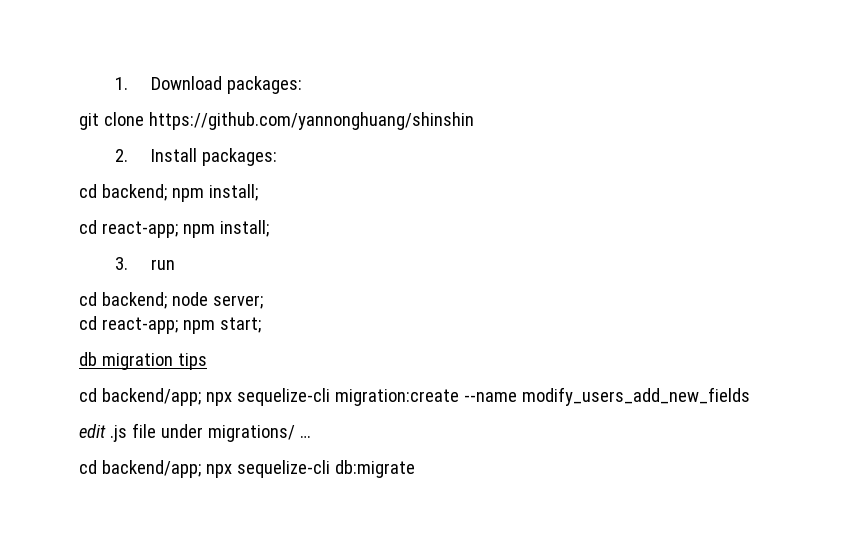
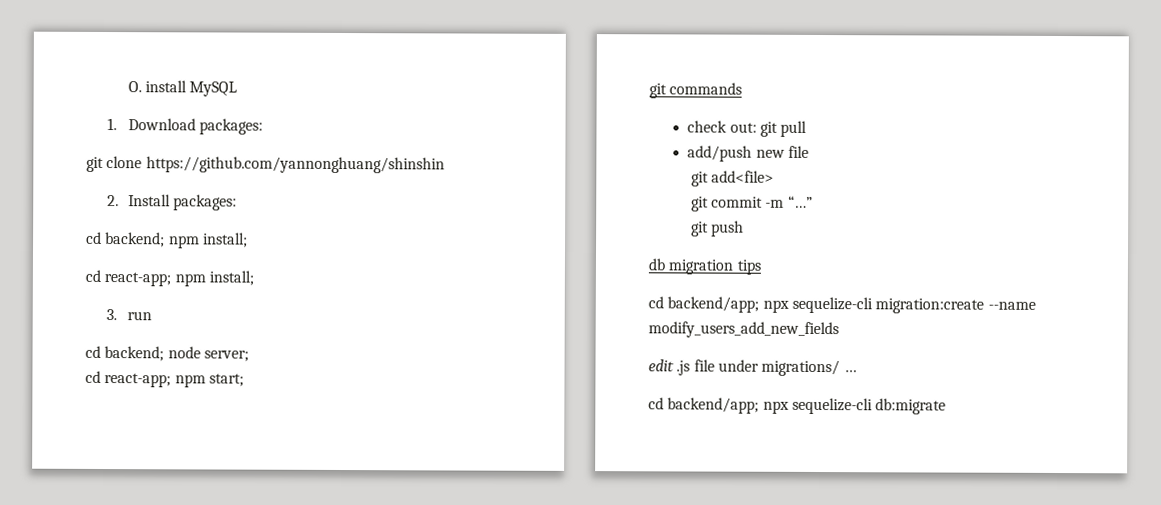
+ O. install MySQL
+ git commands
+ check out: git pull
+ add/push new file
+ git add<file>
+ git commit -m “…”
+ git push

